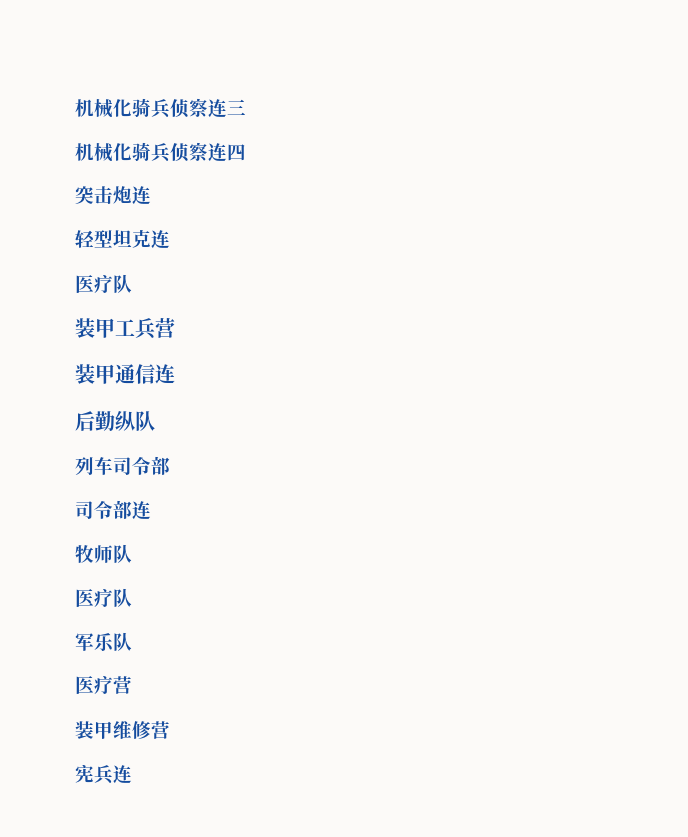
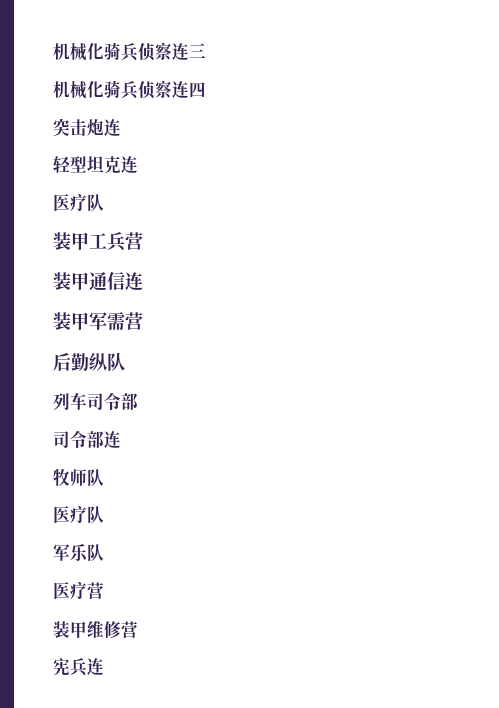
+ 装甲军需营

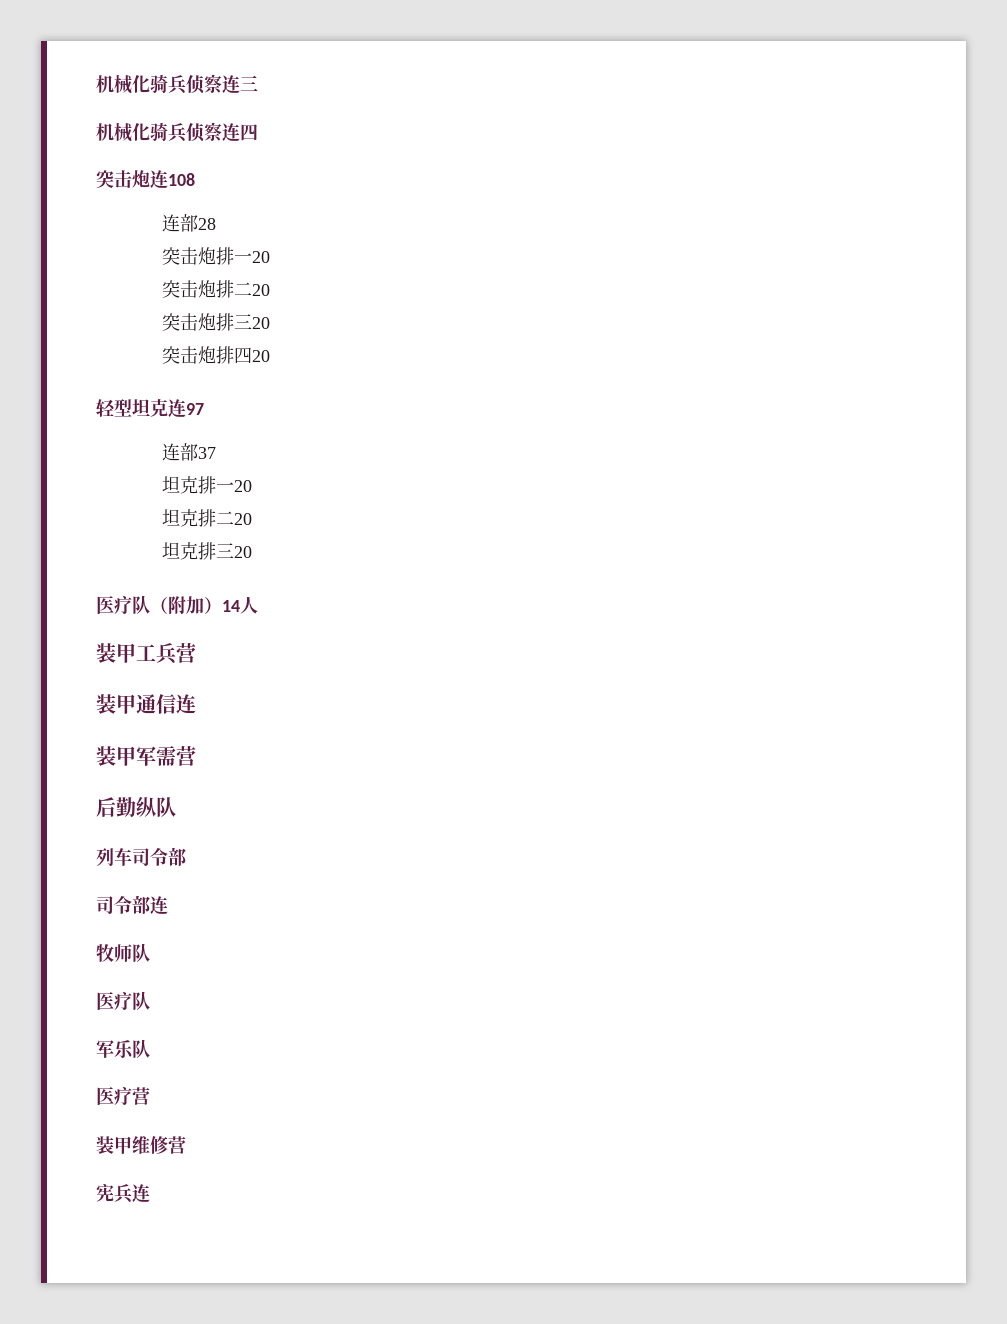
- 突击炮连
- 轻型坦克连
- 医疗队
+ 突击炮连108
+ 连部28
+ 突击炮排一20
+ 突击炮排二20
+ 突击炮排三20
+ 突击炮排四20
+ 轻型坦克连97
+ 连部37
+ 坦克排一20
+ 坦克排二20
+ 坦克排三20
+ 医疗队（附加）14人

